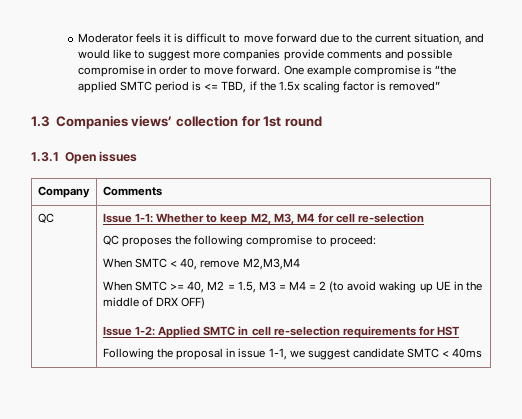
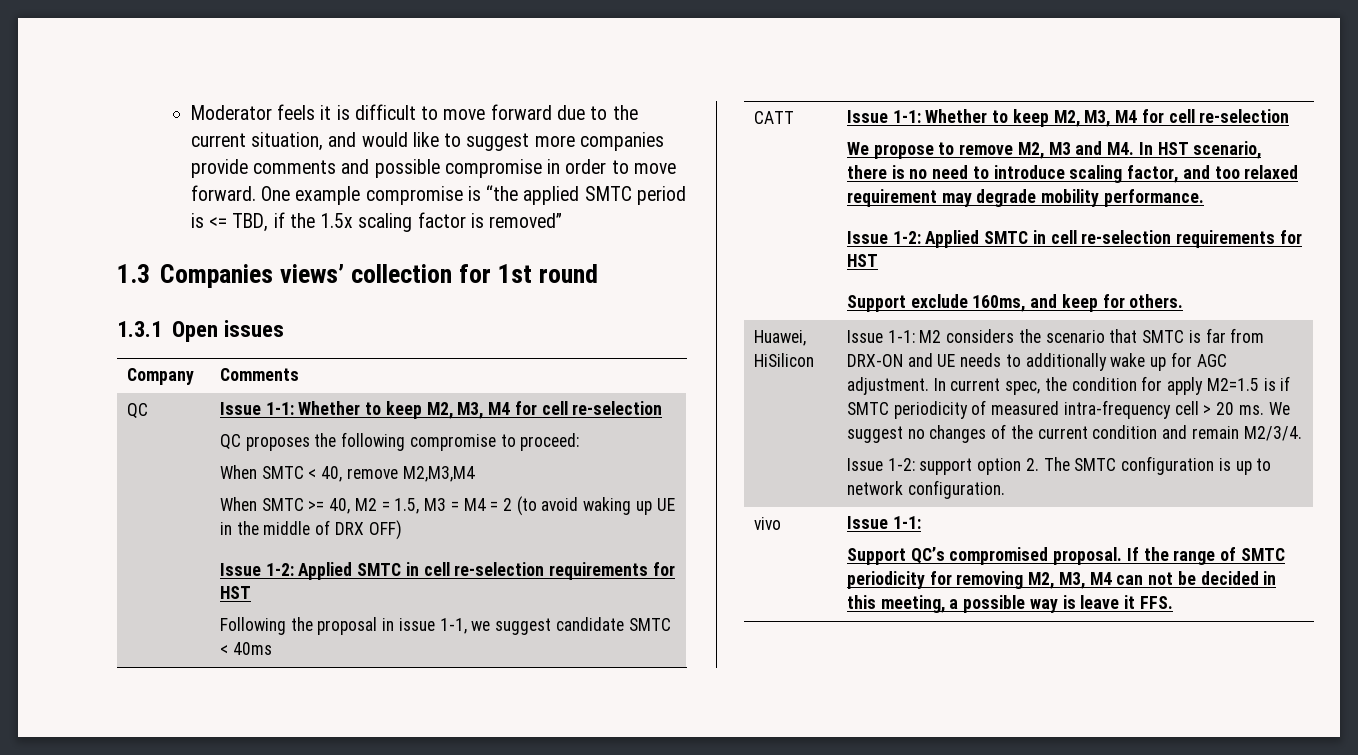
+ CATT | Issue 1-1: Whether to keep M2, M3, M4 for cell re-selection
+ We propose to remove M2, M3 and M4. In HST scenario, there is no need to introduce scaling factor, and too relaxed requirement may degrade mobility performance.
+ Issue 1-2: Applied SMTC in cell re-selection requirements for HST
+ Support exclude 160ms, and keep for others.
+ Huawei, HiSilicon | Issue 1-1: M2 considers the scenario that SMTC is far from DRX-ON and UE needs to additionally wake up for AGC adjustment. In current spec, the condition for apply M2=1.5 is if SMTC periodicity of measured intra-frequency cell > 20 ms. We suggest no changes of the current condition and remain M2/3/4.
+ Issue 1-2: support option 2. The SMTC configuration is up to network configuration.
+ vivo | Issue 1-1:
+ Support QC’s compromised proposal. If the range of SMTC periodicity for removing M2, M3, M4 can not be decided in this meeting, a possible way is leave it FFS.

